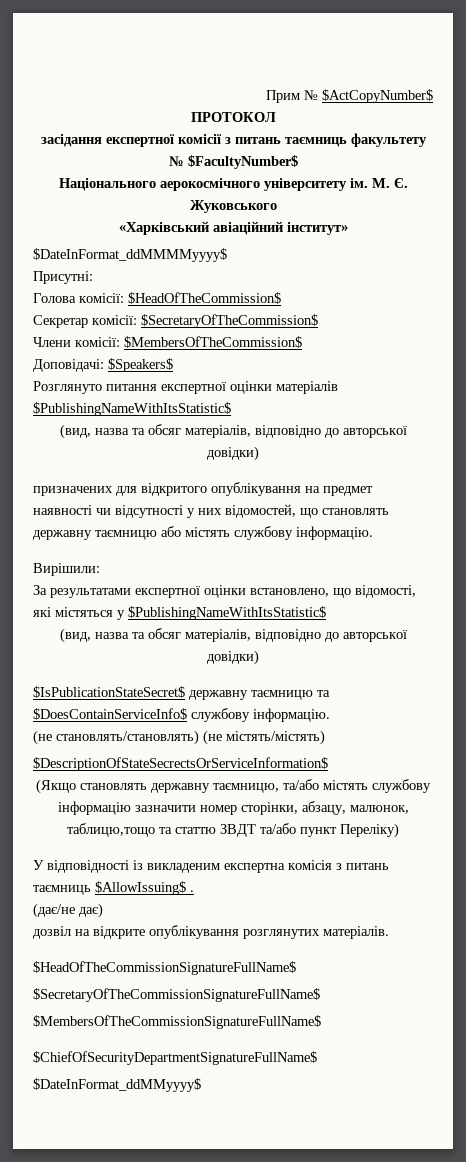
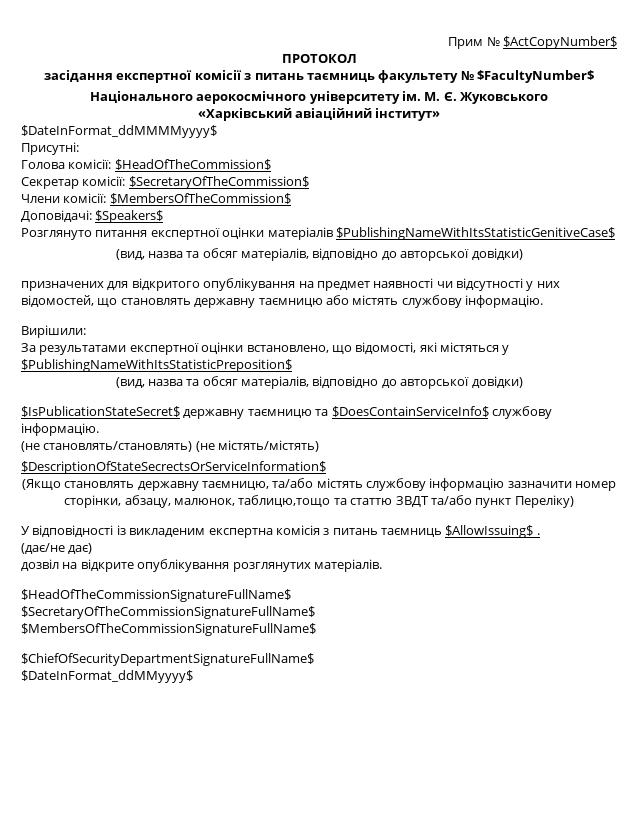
- Розглянуто питання експертної оцінки матеріалів $PublishingNameWithItsStatistic$
+ Розглянуто питання експертної оцінки матеріалів $PublishingNameWithItsStatisticGenitiveCase$
- За результатами експертної оцінки встановлено, що відомості, які містяться у $PublishingNameWithItsStatistic$
+ За результатами експертної оцінки встановлено, що відомості, які містяться у $PublishingNameWithItsStatisticPreposition$

